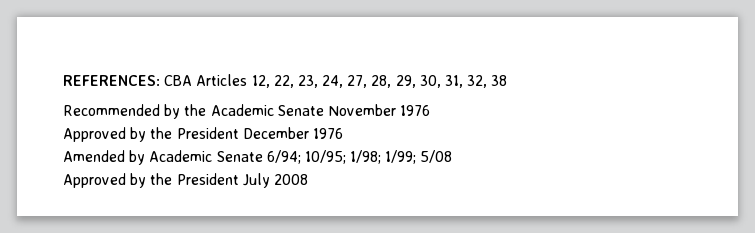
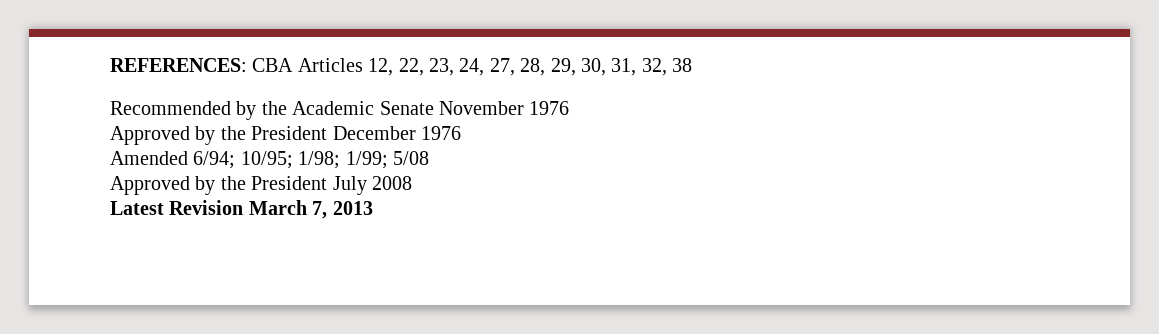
- Amended by Academic Senate 6/94; 10/95; 1/98; 1/99; 5/08
+ Amended 6/94; 10/95; 1/98; 1/99; 5/08
+ Latest Revision March 7, 2013

